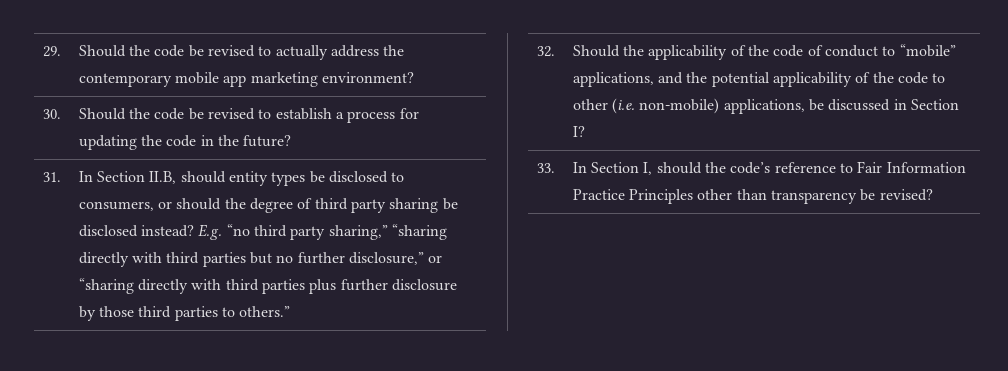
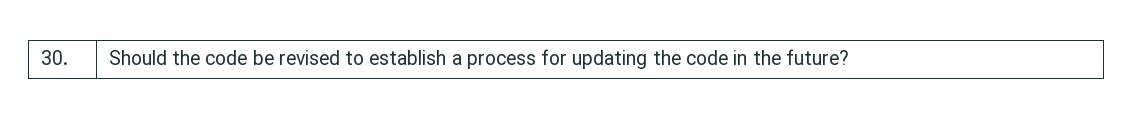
- 29. | Should the code be revised to actually address the contemporary mobile app marketing environment?
- 31. | In Section II.B, should entity types be disclosed to consumers, or should the degree of third party sharing be disclosed instead? E.g. “no third party sharing,” “sharing directly with third parties but no further disclosure,” or “sharing directly with third parties plus further disclosure by those third parties to others.”
- 32. | Should the applicability of the code of conduct to “mobile” applications, and the potential applicability of the code to other (i.e. non-mobile) applications, be discussed in Section I?
- 33. | In Section I, should the code’s reference to Fair Information Practice Principles other than transparency be revised?

